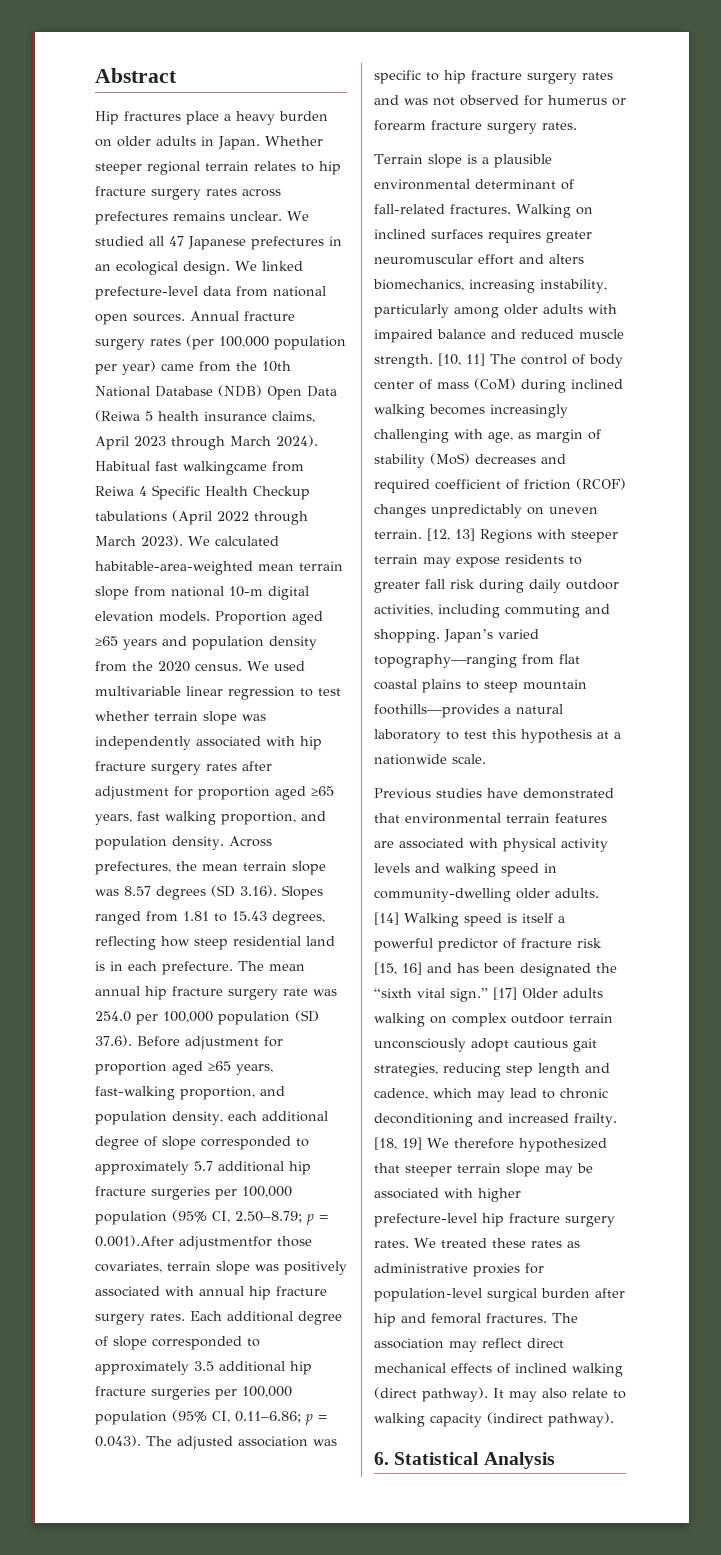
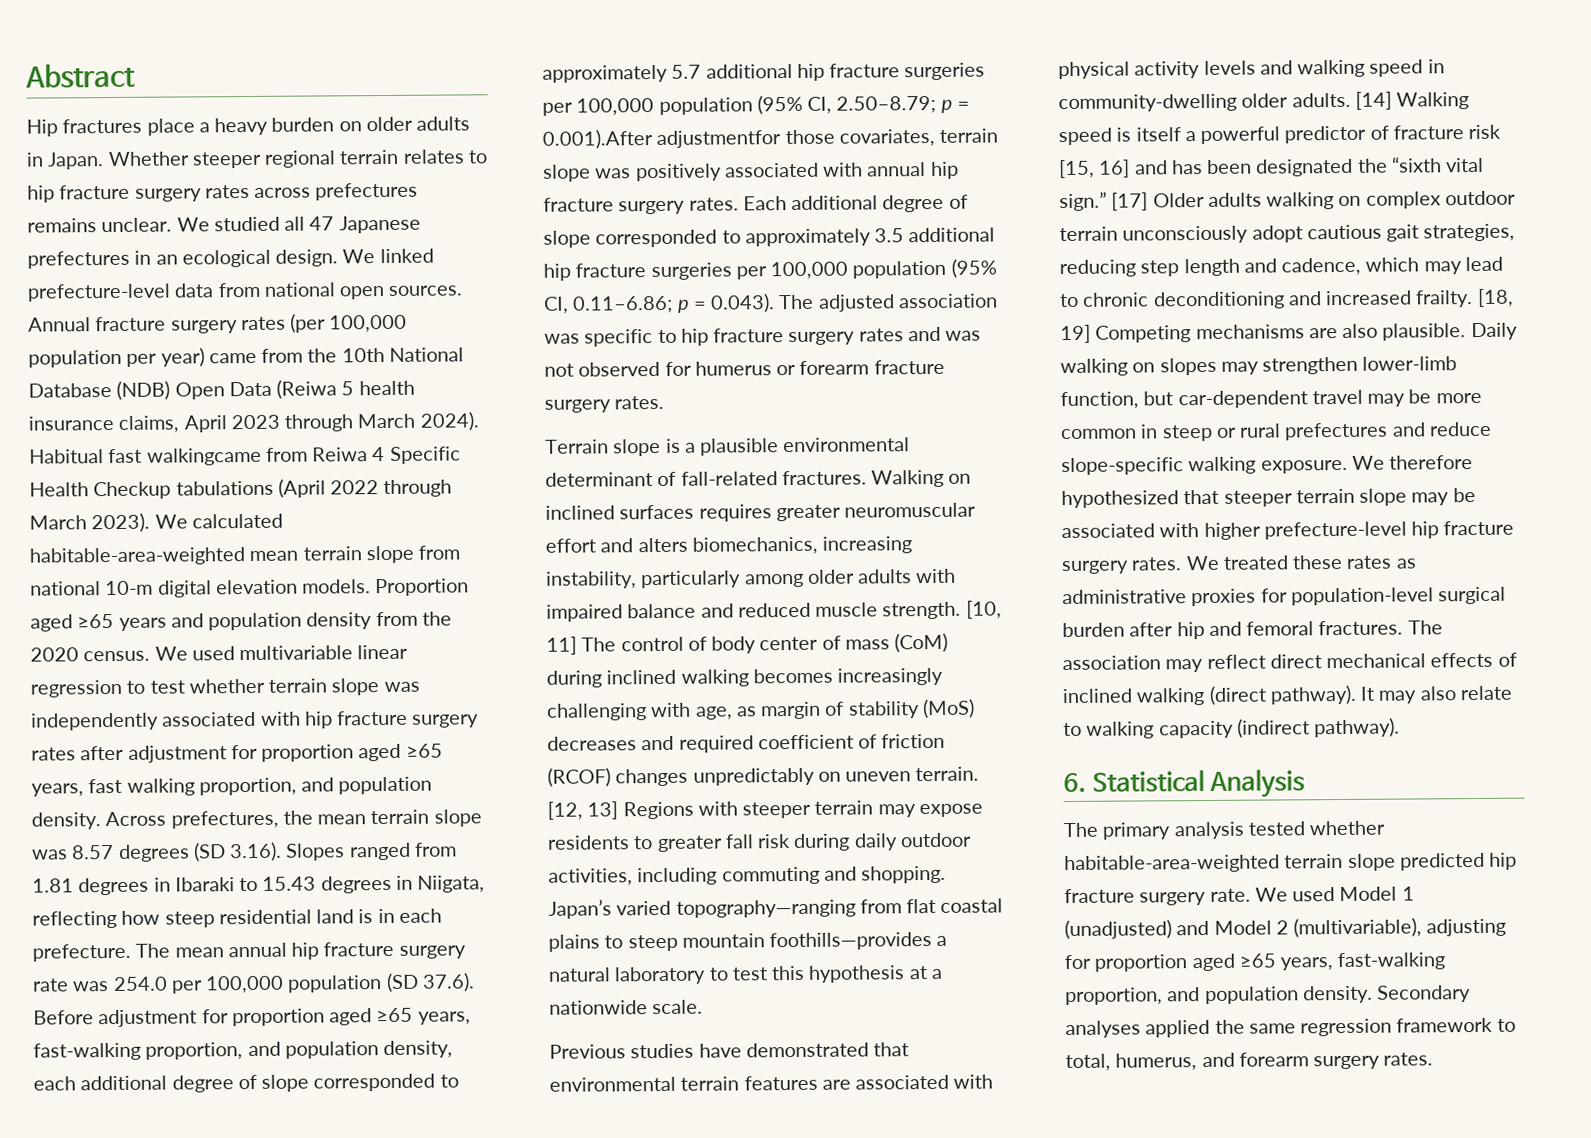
- Across prefectures, the mean terrain slope was 8.57 degrees (SD 3.16). Slopes ranged from 1.81 to 15.43 degrees, reflecting how steep residential land is in each prefecture.
+ Across prefectures, the mean terrain slope was 8.57 degrees (SD 3.16). Slopes ranged from 1.81 degrees in Ibaraki to 15.43 degrees in Niigata, reflecting how steep residential land is in each prefecture.
- [18, 19] We therefore hypothesized that steeper terrain slope may be associated with higher prefecture-level hip fracture surgery rates.
+ [18, 19] Competing mechanisms are also plausible. Daily walking on slopes may strengthen lower-limb function, but car-dependent travel may be more common in steep or rural prefectures and reduce slope-specific walking exposure. We therefore hypothesized that steeper terrain slope may be associated with higher prefecture-level hip fracture surgery rates.
+ The primary analysis tested whether habitable-area-weighted terrain slope predicted hip fracture surgery rate. We used Model 1 (unadjusted) and Model 2 (multivariable), adjusting for proportion aged ≥65 years, fast-walking proportion, and population density. Secondary analyses applied the same regression framework to total, humerus, and forearm surgery rates.

